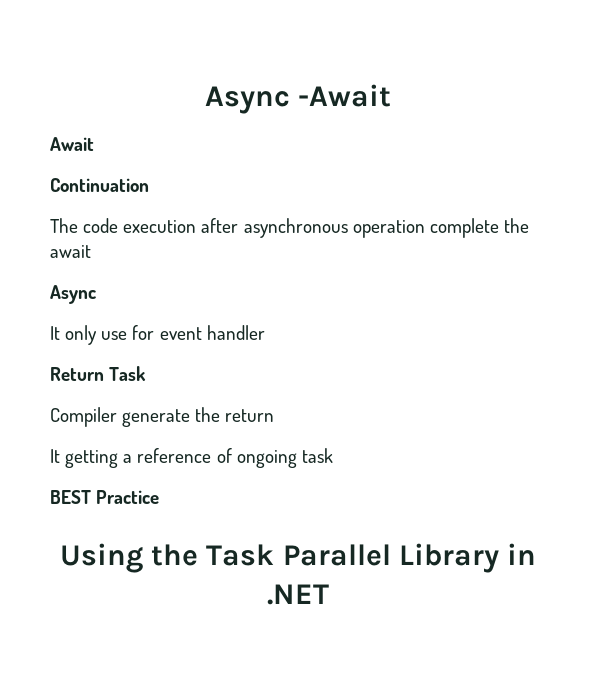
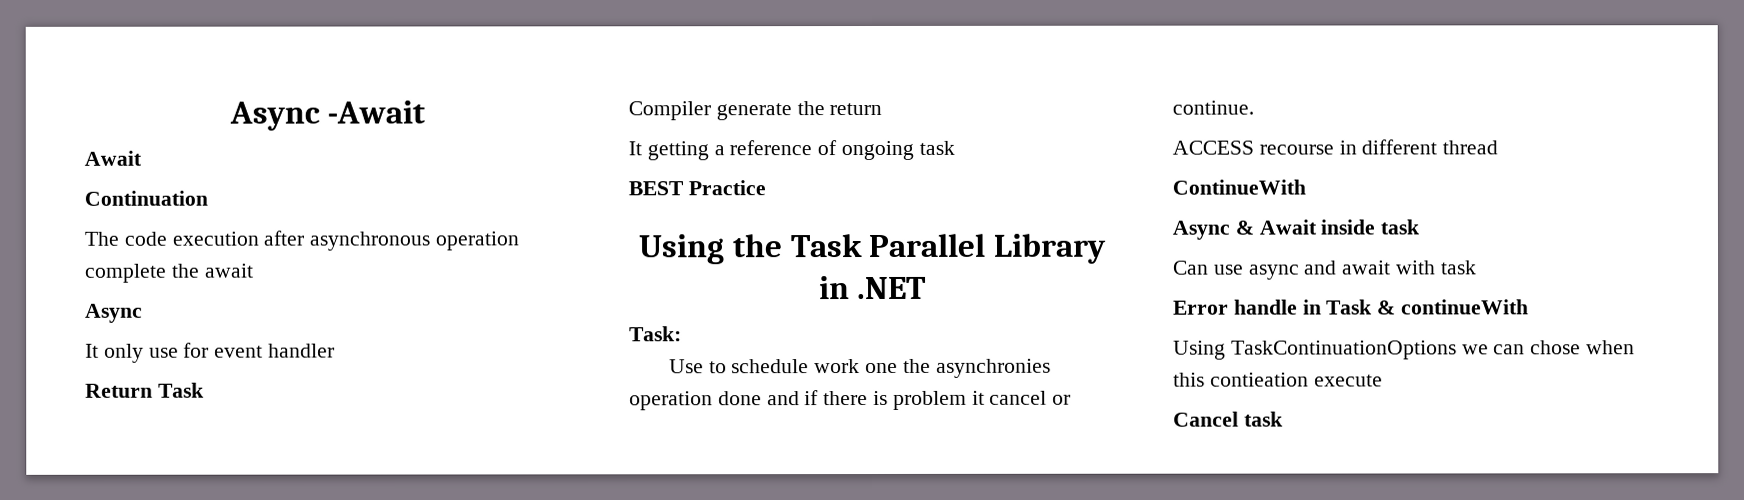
+ Task:
+ Use to schedule work one the asynchronies operation done and if there is problem it cancel or continue.
+ ACCESS recourse in different thread
+ ContinueWith
+ Async & Await inside task
+ Can use async and await with task
+ Error handle in Task & continueWith
+ Using TaskContinuationOptions we can chose when this contieation execute
+ Cancel task

